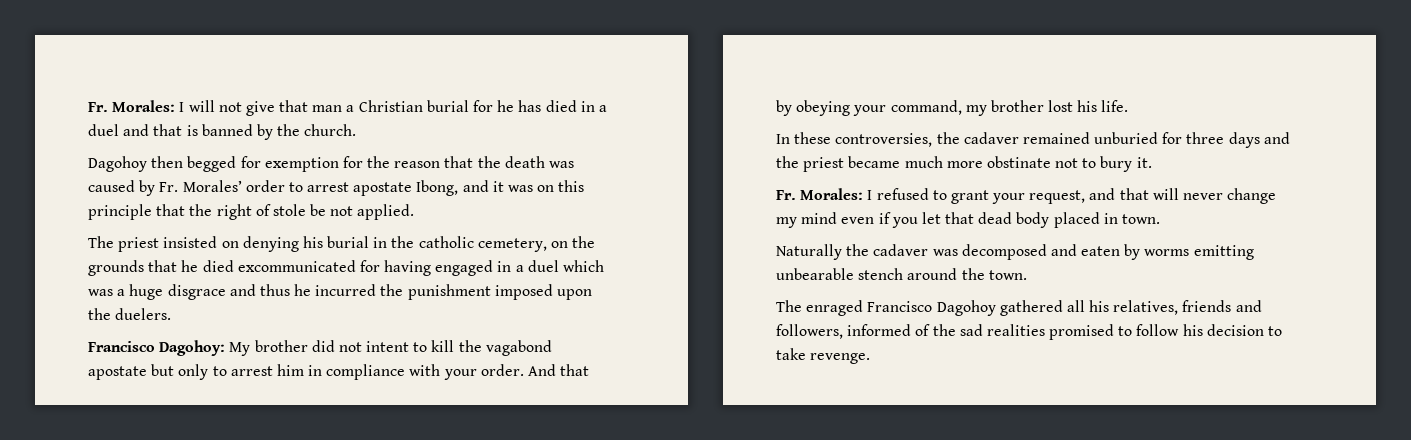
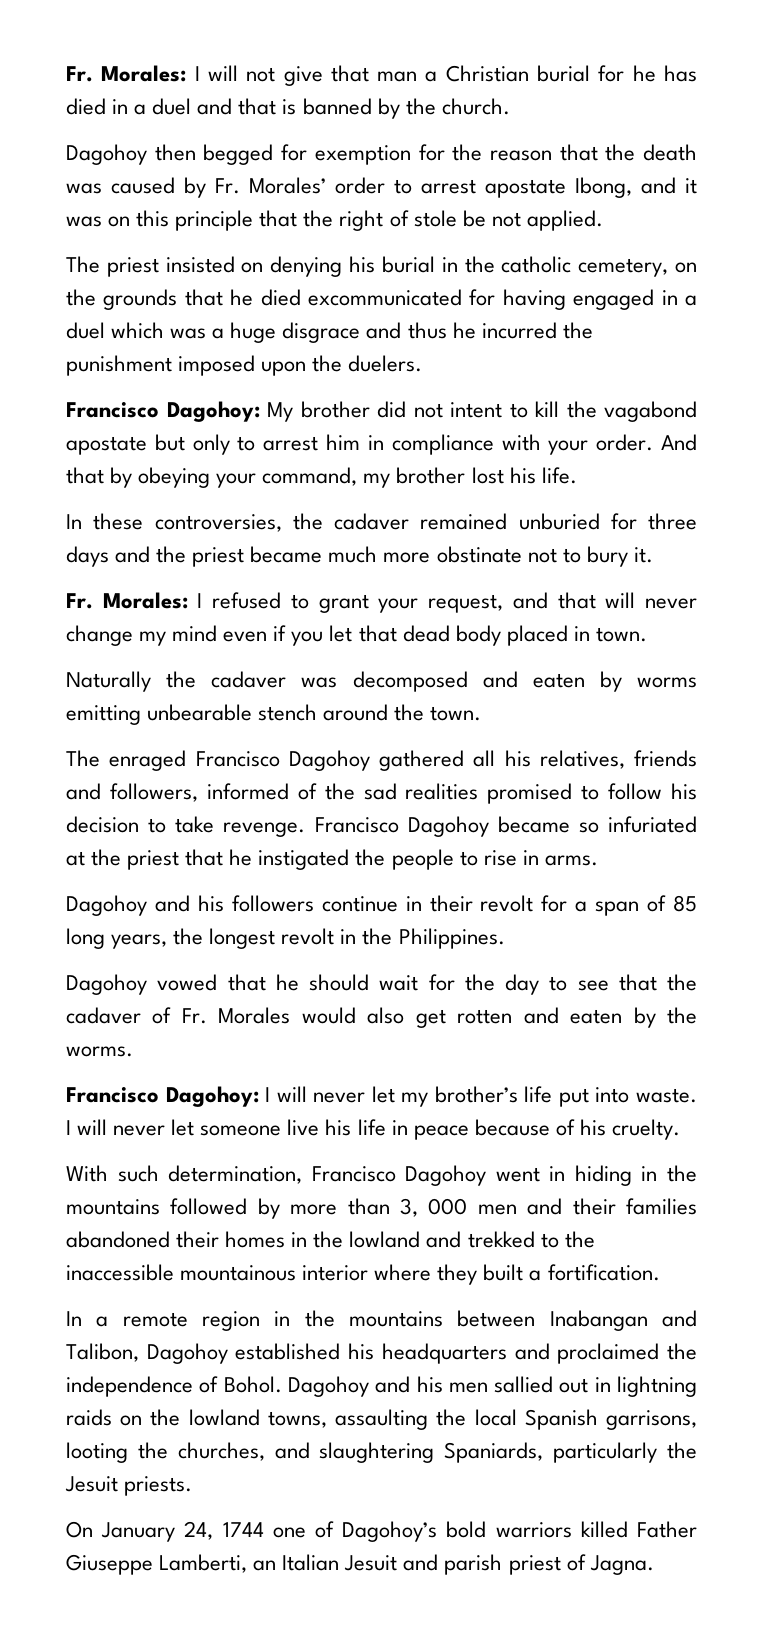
+ Francisco Dagohoy became so infuriated at the priest that he instigated the people to rise in arms.
+ Dagohoy and his followers continue in their revolt for a span of 85 long years, the longest revolt in the Philippines.
+ Dagohoy vowed that he should wait for the day to see that the cadaver of Fr. Morales would also get rotten and eaten by the worms.
+ Francisco Dagohoy: I will never let my brother’s life put into waste. I will never let someone live his life in peace because of his cruelty.
+ With such determination, Francisco Dagohoy went in hiding in the mountains followed by more than 3, 000 men and their families abandoned their homes in the lowland and trekked to the inaccessible mountainous interior where they built a fortification.
+ In a remote region in the mountains between Inabangan and Talibon, Dagohoy established his headquarters and proclaimed the independence of Bohol. Dagohoy and his men sallied out in lightning raids on the lowland towns, assaulting the local Spanish garrisons, looting the churches, and slaughtering Spaniards, particularly the Jesuit priests.
+ On January 24, 1744 one of Dagohoy’s bold warriors killed Father Giuseppe Lamberti, an Italian Jesuit and parish priest of Jagna.

